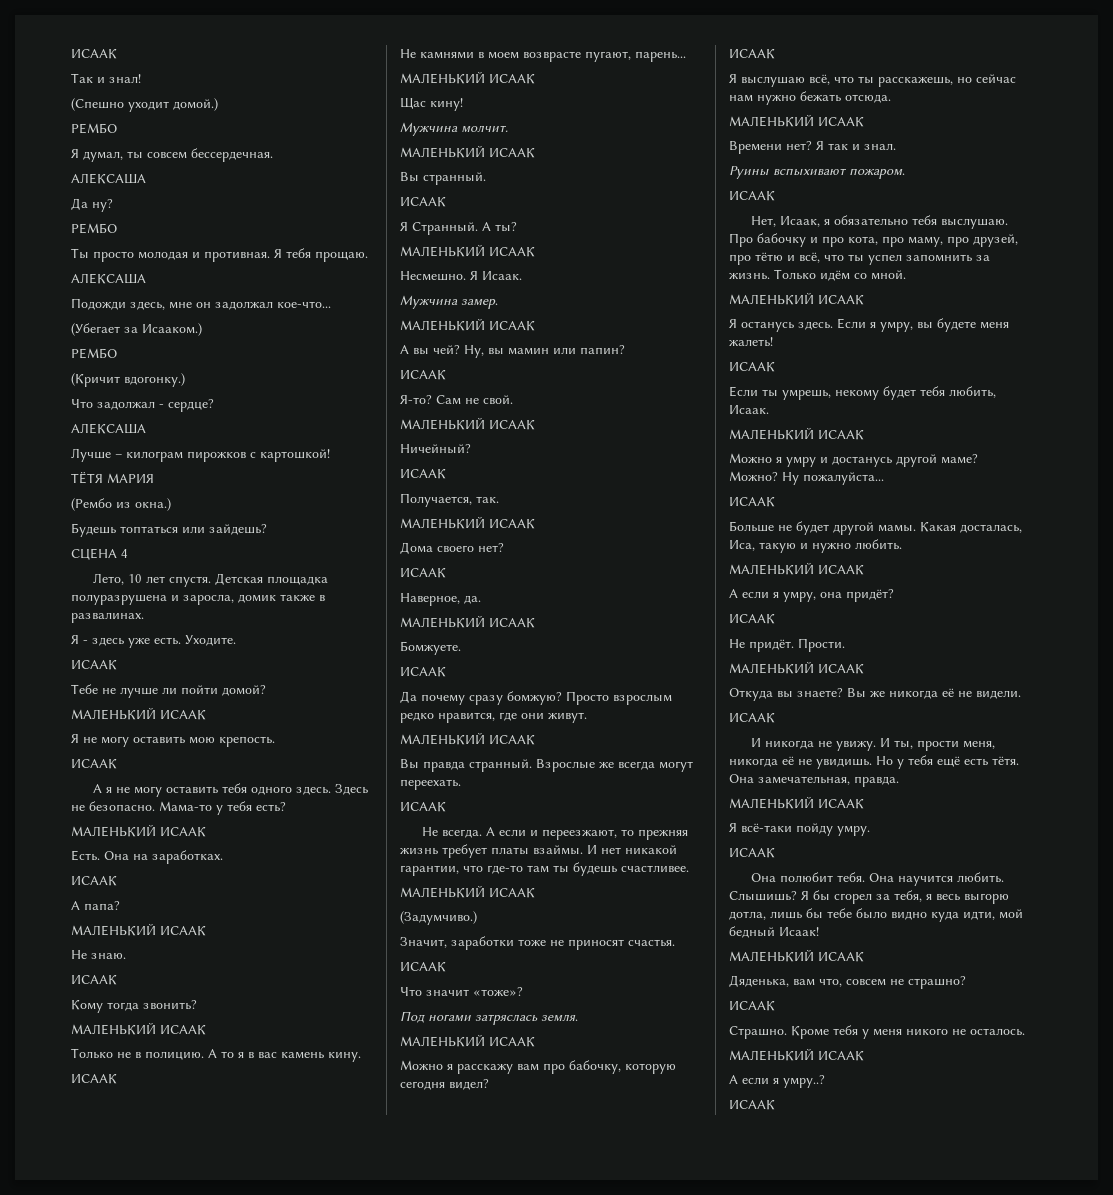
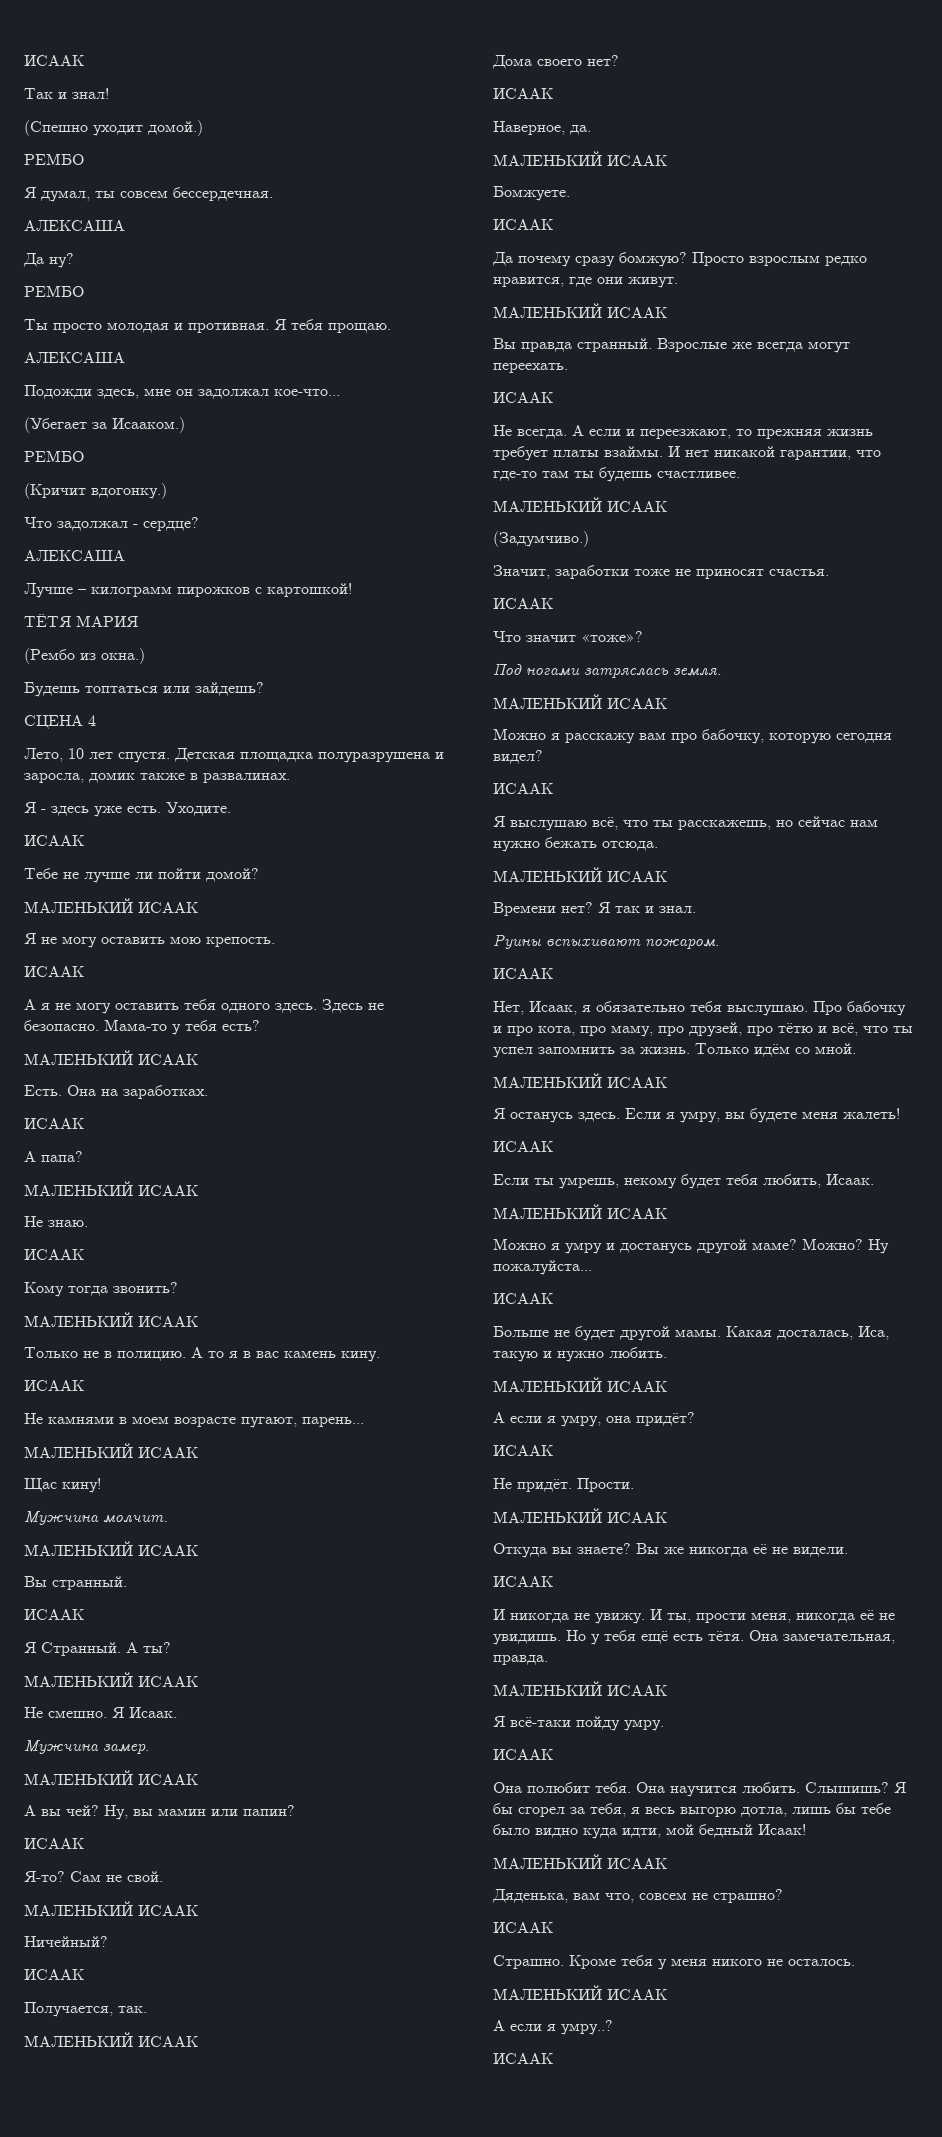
- Лучше – килограм пирожков с картошкой!
+ Лучше – килограмм пирожков с картошкой!
- Не камнями в моем возврасте пугают, парень...
+ Не камнями в моем возрасте пугают, парень...
- Несмешно.
+ Не смешно.

